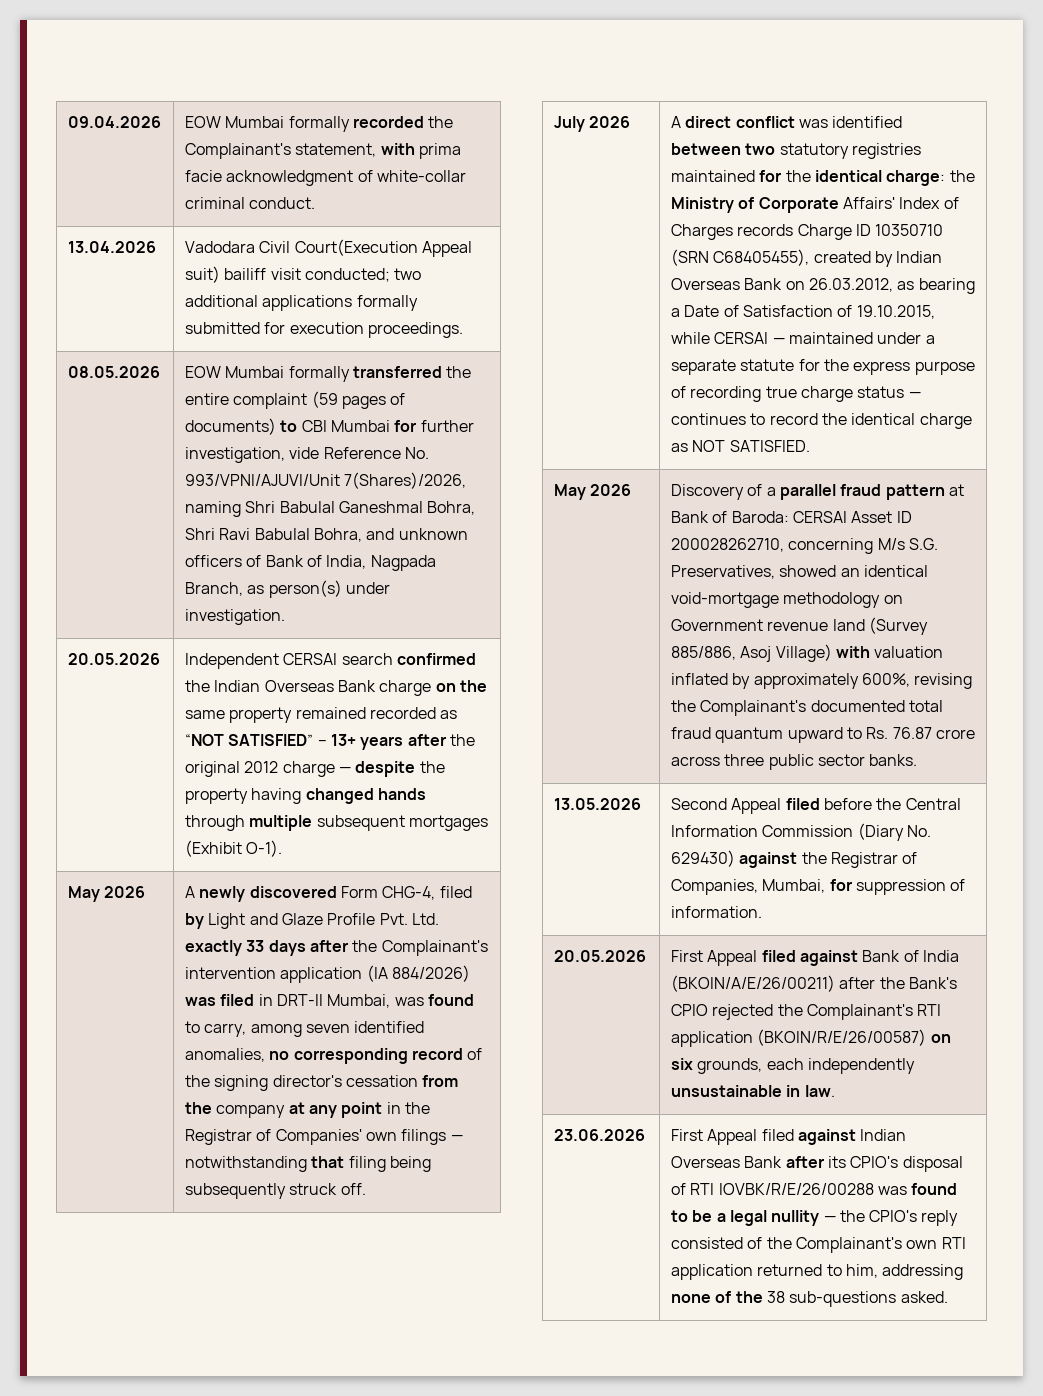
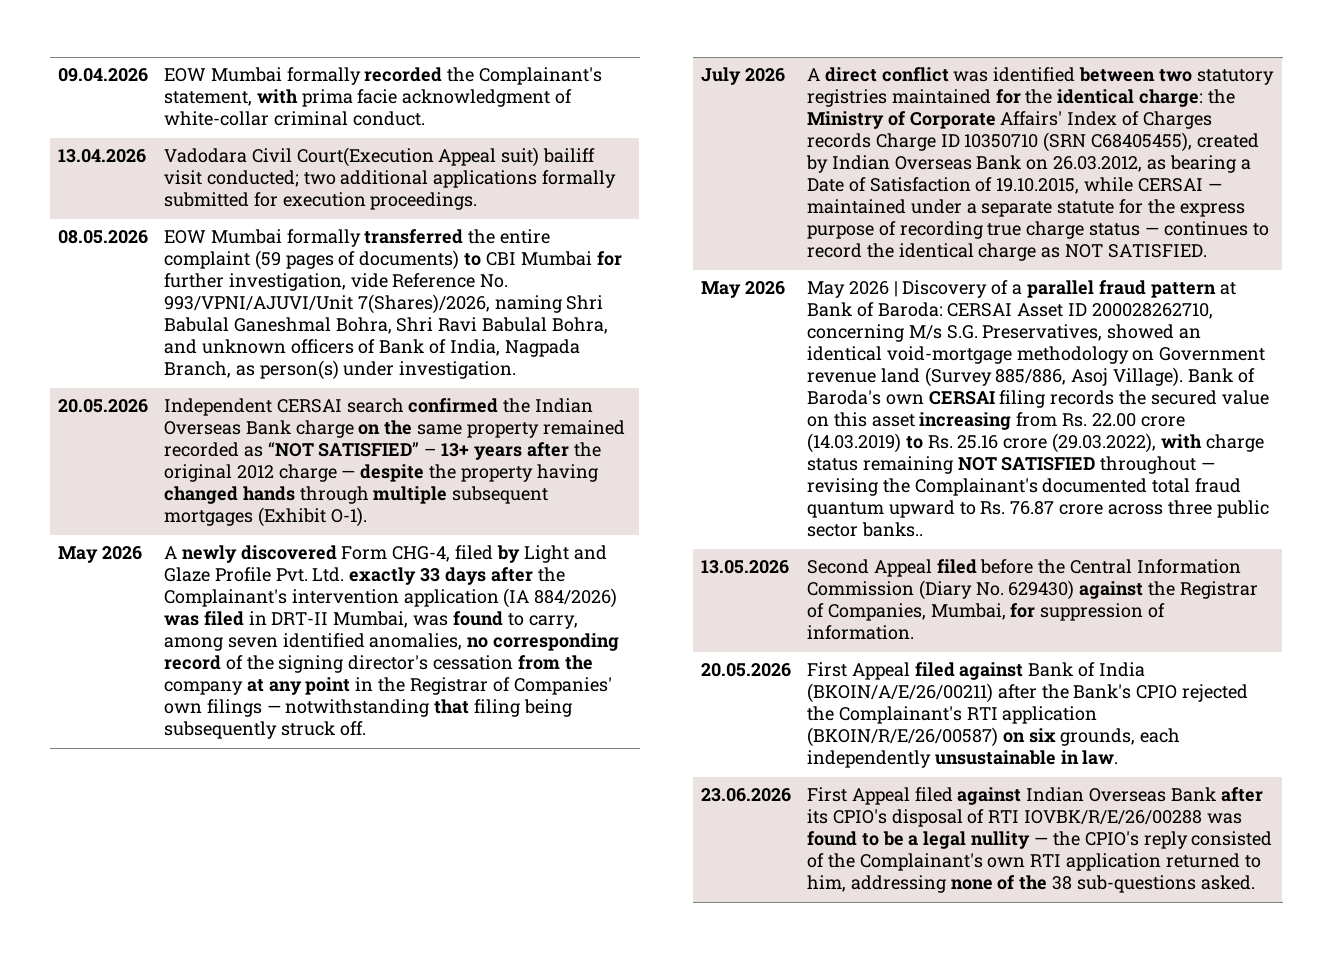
- Discovery of a parallel fraud pattern at Bank of Baroda: CERSAI Asset ID 200028262710, concerning M/s S.G. Preservatives, showed an identical void-mortgage methodology on Government revenue land (Survey 885/886, Asoj Village) with valuation inflated by approximately 600%, revising the Complainant's documented total fraud quantum upward to Rs. 76.87 crore across three public sector banks.
+ May 2026 | Discovery of a parallel fraud pattern at Bank of Baroda: CERSAI Asset ID 200028262710, concerning M/s S.G. Preservatives, showed an identical void-mortgage methodology on Government revenue land (Survey 885/886, Asoj Village). Bank of Baroda's own CERSAI filing records the secured value on this asset increasing from Rs. 22.00 crore (14.03.2019) to Rs. 25.16 crore (29.03.2022), with charge status remaining NOT SATISFIED throughout — revising the Complainant's documented total fraud quantum upward to Rs. 76.87 crore across three public sector banks..

